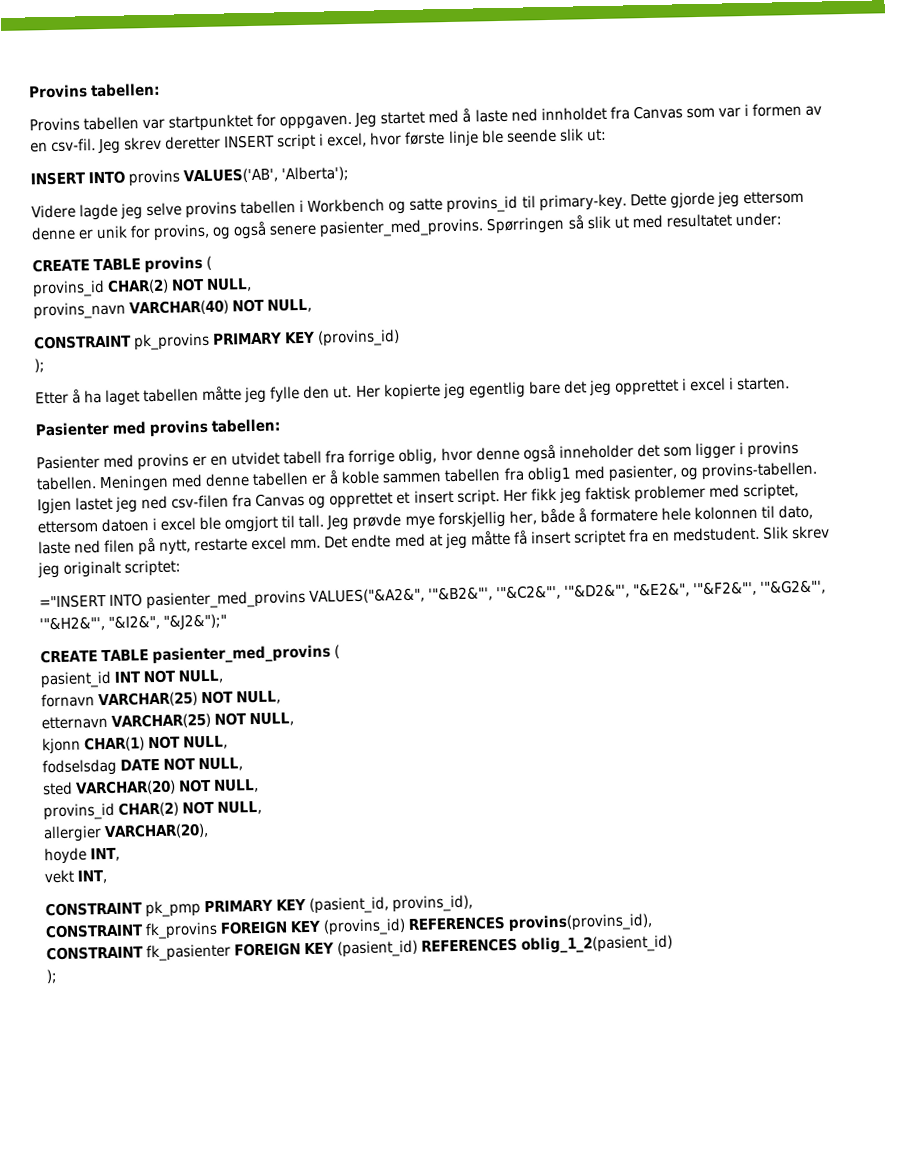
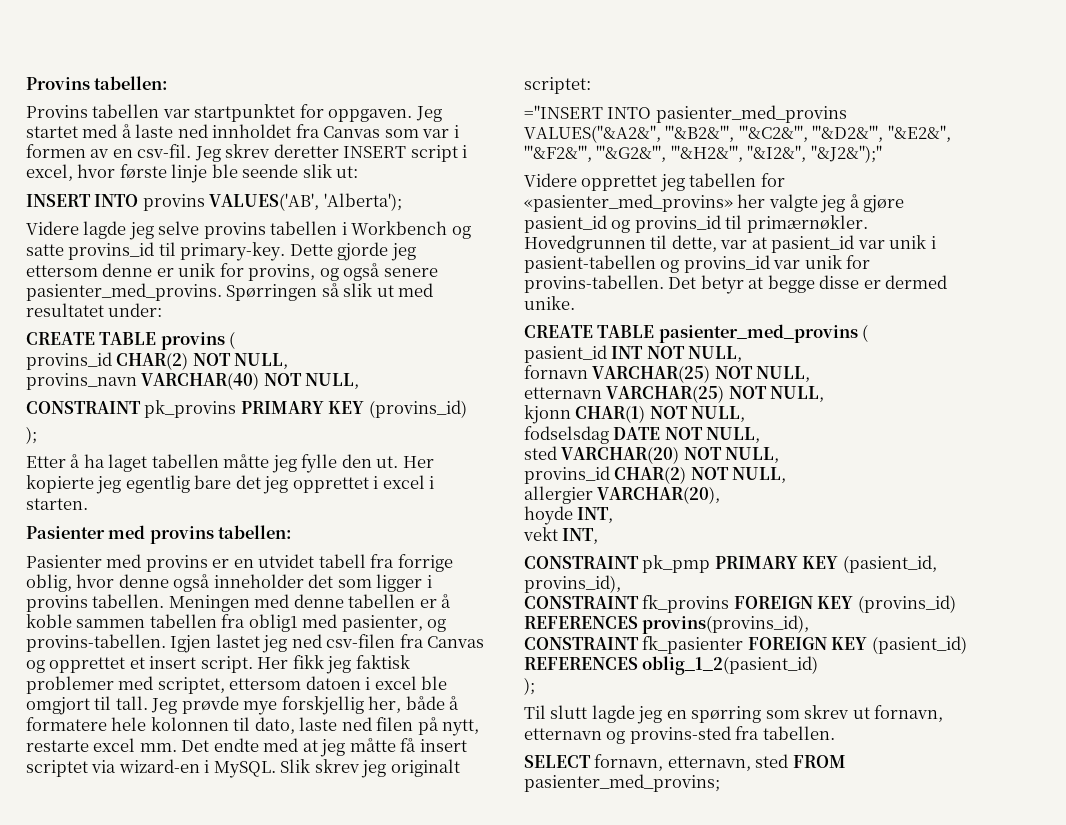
- Det endte med at jeg måtte få insert scriptet fra en medstudent.
+ Det endte med at jeg måtte få insert scriptet via wizard-en i MySQL.
+ Videre opprettet jeg tabellen for «pasienter_med_provins» her valgte jeg å gjøre pasient_id og provins_id til primærnøkler. Hovedgrunnen til dette, var at pasient_id var unik i pasient-tabellen og provins_id var unik for provins-tabellen. Det betyr at begge disse er dermed unike.
+ Til slutt lagde jeg en spørring som skrev ut fornavn, etternavn og provins-sted fra tabellen.
+ SELECT fornavn, etternavn, sted FROM pasienter_med_provins;

